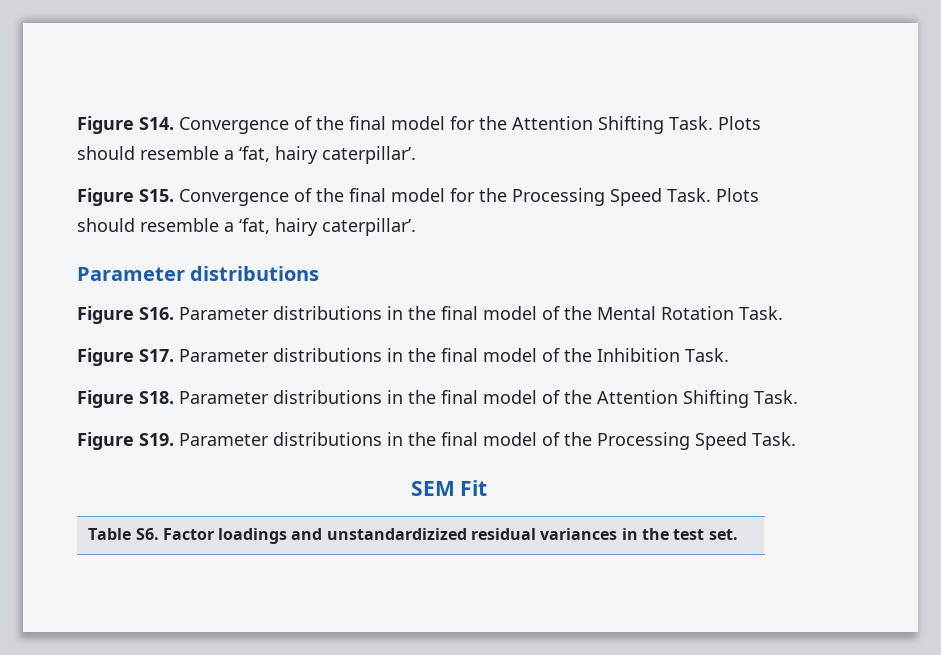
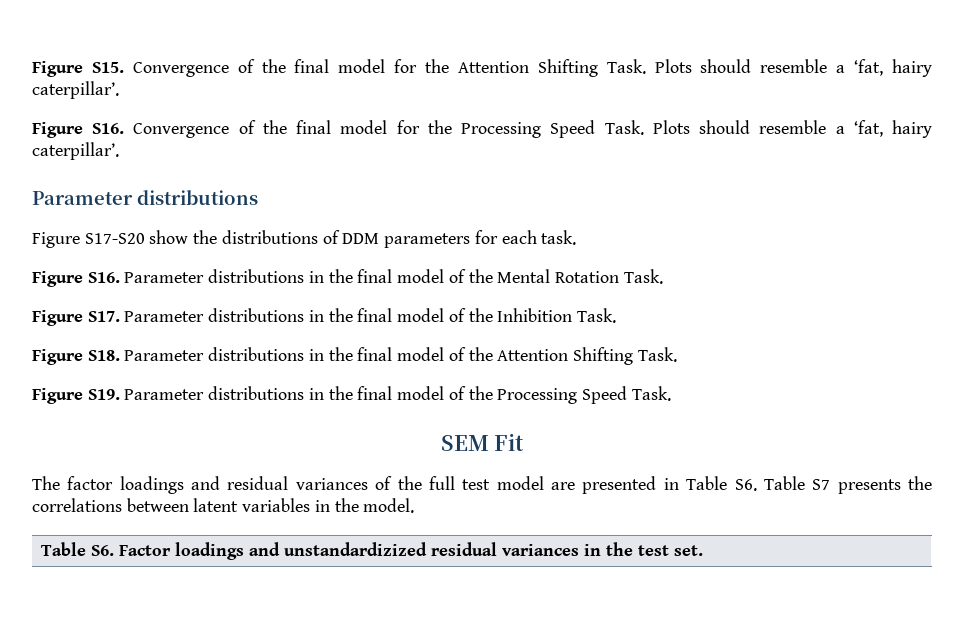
- Figure S14. Convergence of the final model for the Attention Shifting Task.
+ Figure S15. Convergence of the final model for the Attention Shifting Task.
- Figure S15. Convergence of the final model for the Processing Speed Task.
+ Figure S16. Convergence of the final model for the Processing Speed Task.
+ Figure S17-S20 show the distributions of DDM parameters for each task.
+ The factor loadings and residual variances of the full test model are presented in Table S6. Table S7 presents the correlations between latent variables in the model.

